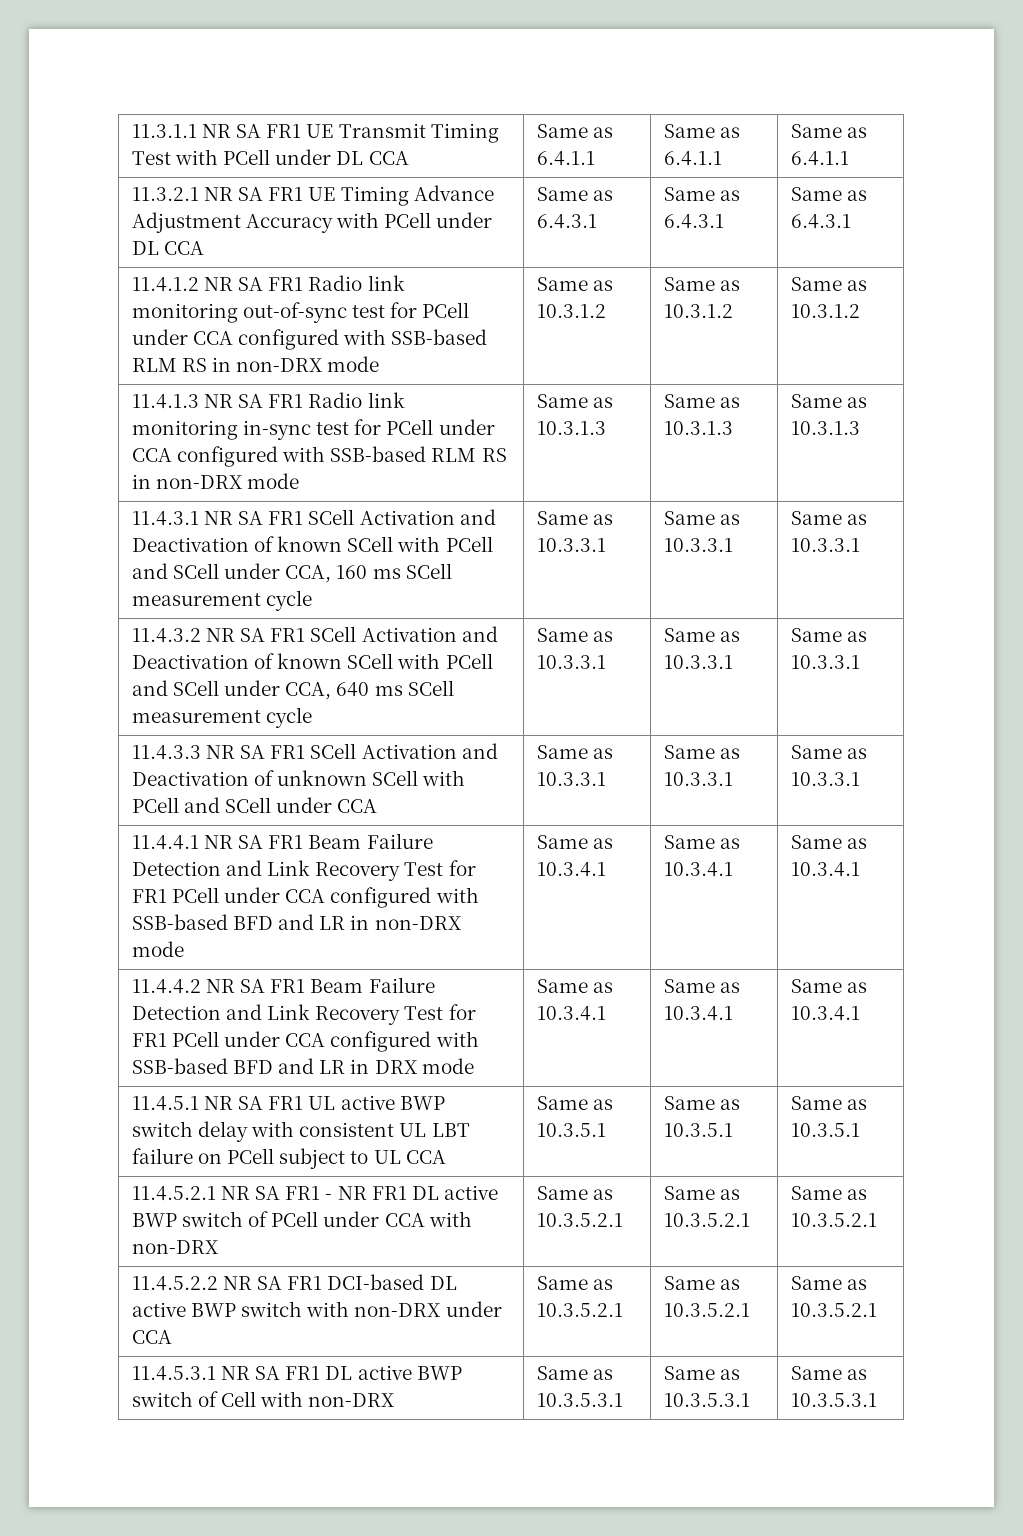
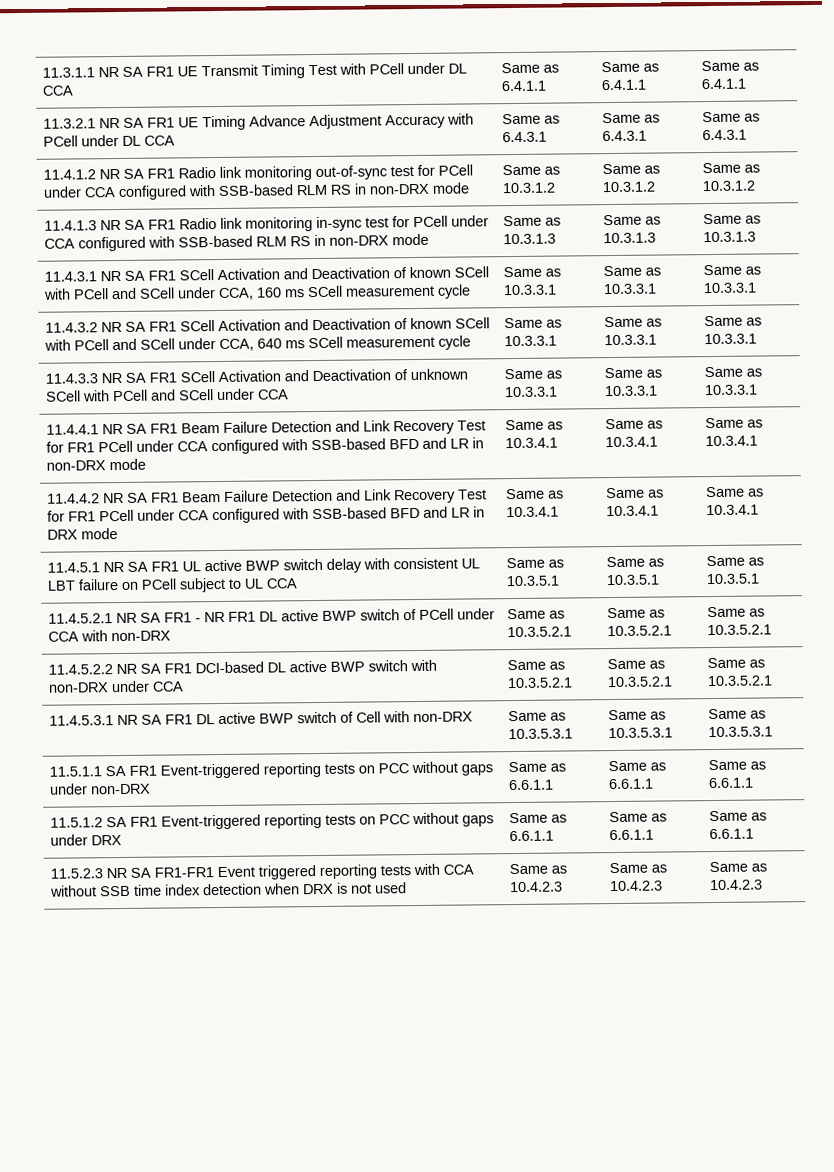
+ 11.5.1.1 SA FR1 Event-triggered reporting tests on PCC without gaps under non-DRX | Same as 6.6.1.1 | Same as 6.6.1.1 | Same as 6.6.1.1
+ 11.5.1.2 SA FR1 Event-triggered reporting tests on PCC without gaps under DRX | Same as 6.6.1.1 | Same as 6.6.1.1 | Same as 6.6.1.1
+ 11.5.2.3 NR SA FR1-FR1 Event triggered reporting tests with CCA without SSB time index detection when DRX is not used | Same as 10.4.2.3 | Same as 10.4.2.3 | Same as 10.4.2.3

